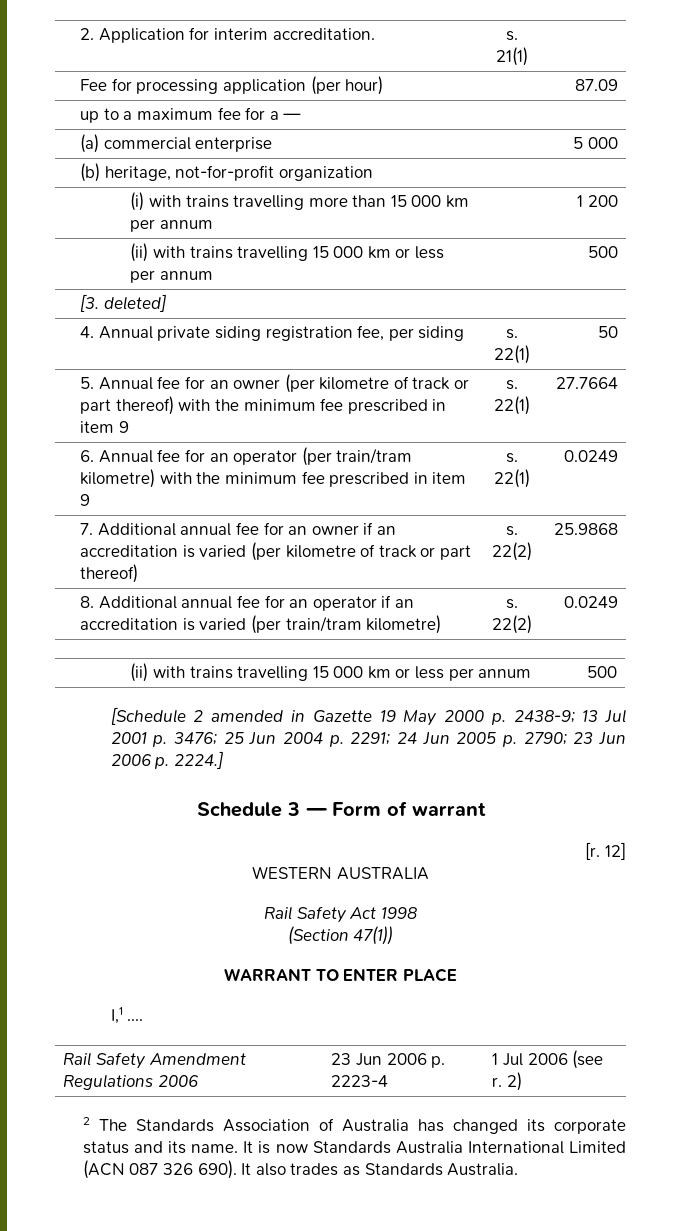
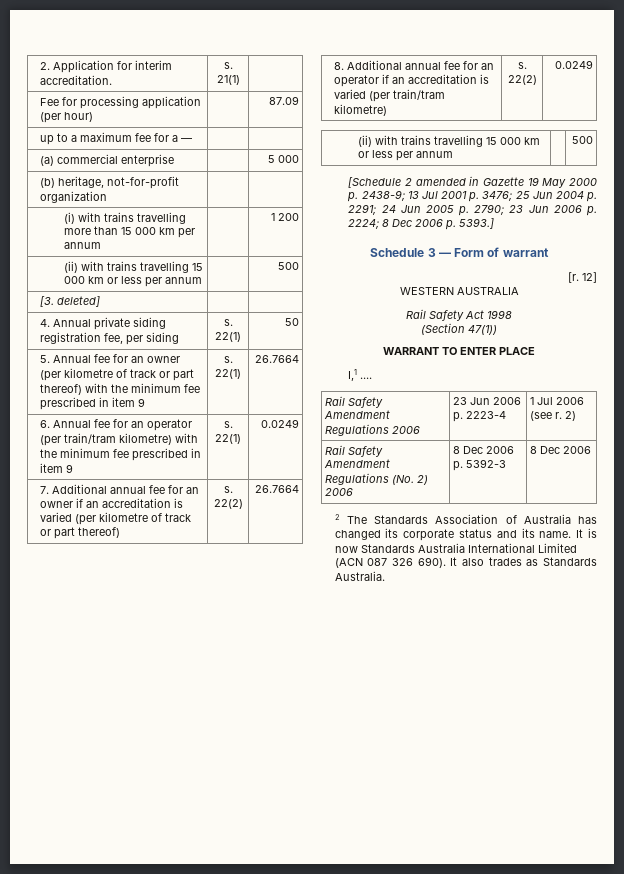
- 5. Annual fee for an owner (per kilometre of track or part thereof) with the minimum fee prescribed in item 9 | s. 22(1) | 27.7664
+ 5. Annual fee for an owner (per kilometre of track or part thereof) with the minimum fee prescribed in item 9 | s. 22(1) | 26.7664
- 7. Additional annual fee for an owner if an accreditation is varied (per kilometre of track or part thereof) | s. 22(2) | 25.9868
+ 7. Additional annual fee for an owner if an accreditation is varied (per kilometre of track or part thereof) | s. 22(2) | 26.7664
- [Schedule 2 amended in Gazette 19 May 2000 p. 2438-9; 13 Jul 2001 p. 3476; 25 Jun 2004 p. 2291; 24 Jun 2005 p. 2790; 23 Jun 2006 p. 2224.]
+ [Schedule 2 amended in Gazette 19 May 2000 p. 2438-9; 13 Jul 2001 p. 3476; 25 Jun 2004 p. 2291; 24 Jun 2005 p. 2790; 23 Jun 2006 p. 2224; 8 Dec 2006 p. 5393.]
+ Rail Safety Amendment Regulations (No. 2) 2006 | 8 Dec 2006 p. 5392-3 | 8 Dec 2006

